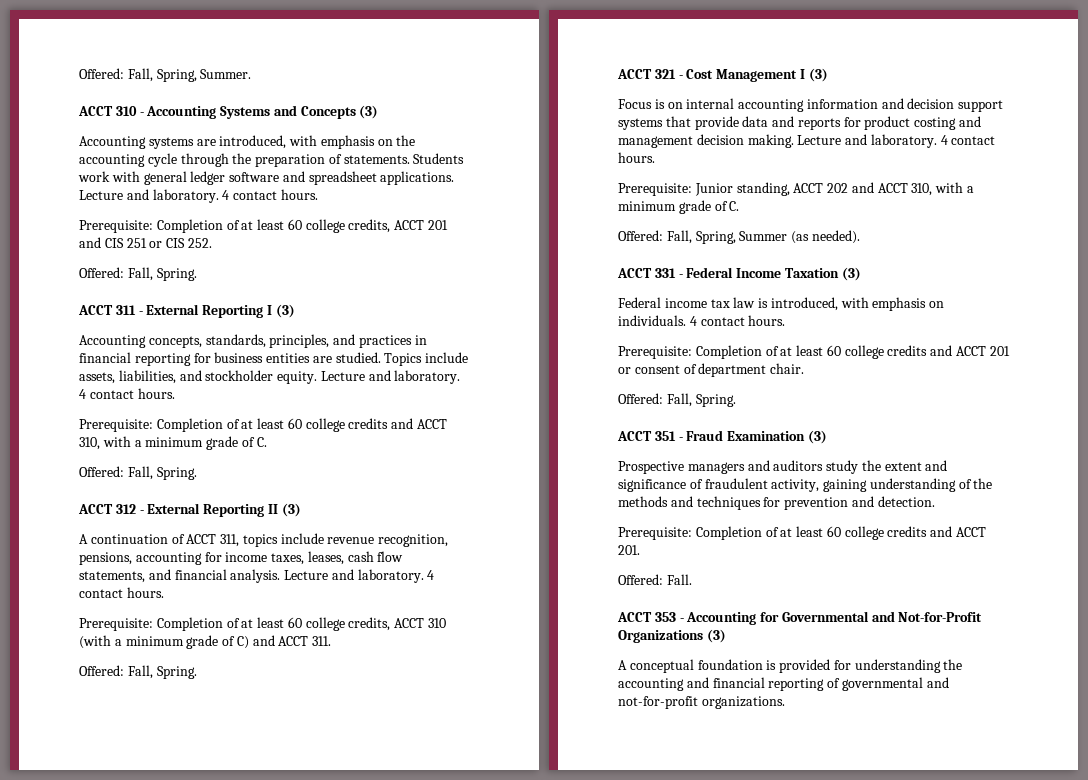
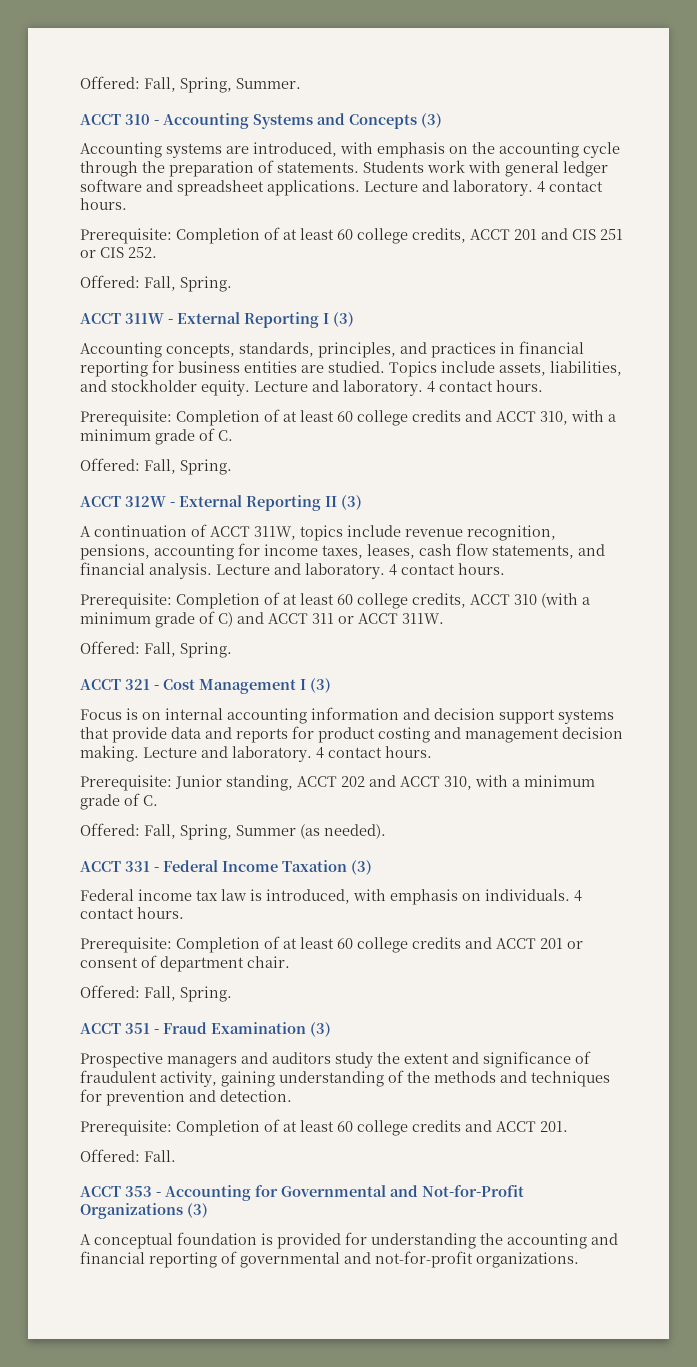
- ACCT 311 - External Reporting I (3)
+ ACCT 311W - External Reporting I (3)
- ACCT 312 - External Reporting II (3)
+ ACCT 312W - External Reporting II (3)
- A continuation of ACCT 311, topics include revenue recognition, pensions, accounting for income taxes, leases, cash flow statements, and financial analysis.
+ A continuation of ACCT 311W, topics include revenue recognition, pensions, accounting for income taxes, leases, cash flow statements, and financial analysis.
- Prerequisite: Completion of at least 60 college credits, ACCT 310 (with a minimum grade of C) and ACCT 311.
+ Prerequisite: Completion of at least 60 college credits, ACCT 310 (with a minimum grade of C) and ACCT 311 or ACCT 311W.

